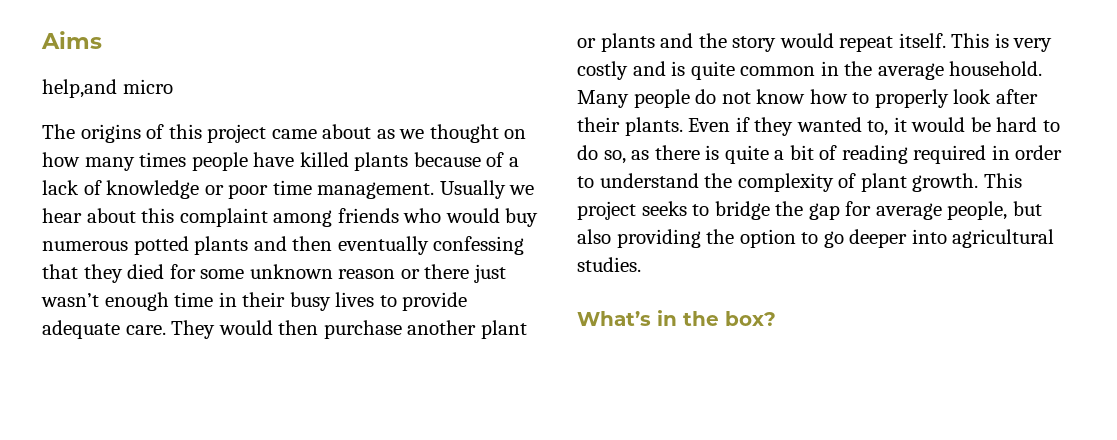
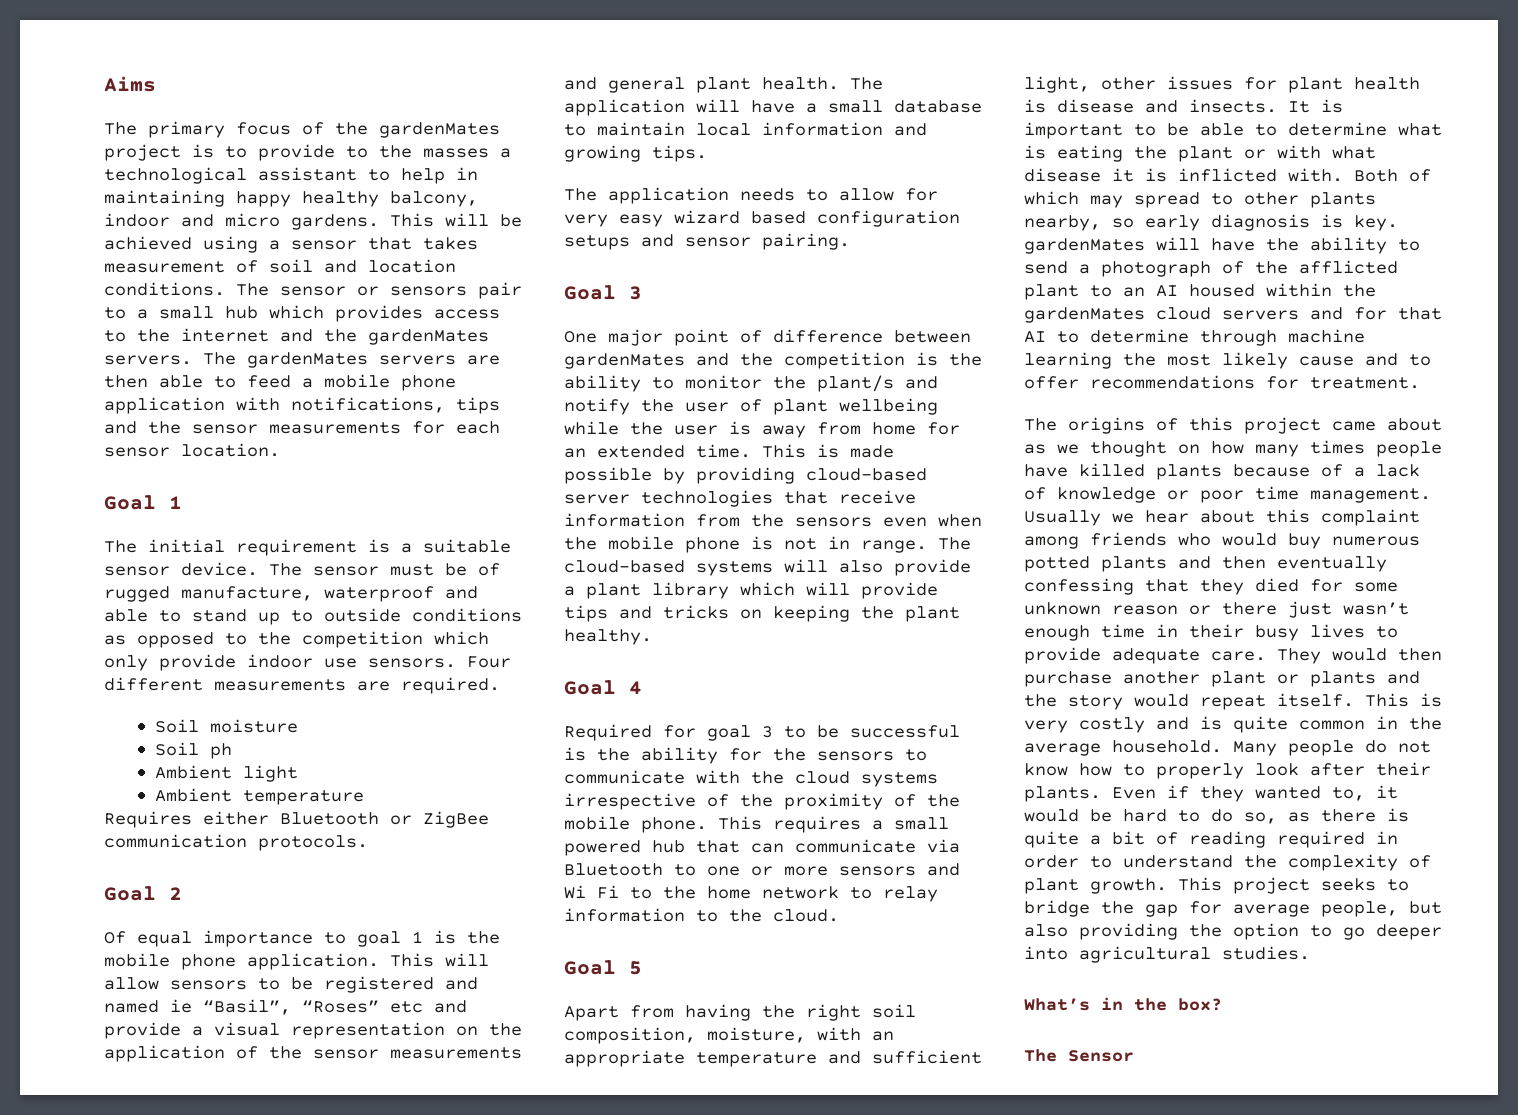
- help,and micro
+ The primary focus of the gardenMates project is to provide to the masses a technological assistant to help in maintaining happy healthy balcony, indoor and micro gardens. This will be achieved using a sensor that takes measurement of soil and location conditions. The sensor or sensors pair to a small hub which provides access to the internet and the gardenMates servers. The gardenMates servers are then able to feed a mobile phone application with notifications, tips and the sensor measurements for each sensor location.
+ Goal 1
+ The initial requirement is a suitable sensor device. The sensor must be of rugged manufacture, waterproof and able to stand up to outside conditions as opposed to the competition which only provide indoor use sensors. Four different measurements are required.
+ Soil moisture
+ Soil ph
+ Ambient light
+ Ambient temperature
+ Requires either Bluetooth or ZigBee communication protocols.
+ Goal 2
+ Of equal importance to goal 1 is the mobile phone application. This will allow sensors to be registered and named ie “Basil”, “Roses” etc and provide a visual representation on the application of the sensor measurements and general plant health. The application will have a small database to maintain local information and growing tips.
+ The application needs to allow for very easy wizard based configuration setups and sensor pairing.
+ Goal 3
+ One major point of difference between gardenMates and the competition is the ability to monitor the plant/s and notify the user of plant wellbeing while the user is away from home for an extended time. This is made possible by providing cloud-based server technologies that receive information from the sensors even when the mobile phone is not in range. The cloud-based systems will also provide a plant library which will provide tips and tricks on keeping the plant healthy.
+ Goal 4
+ Required for goal 3 to be successful is the ability for the sensors to communicate with the cloud systems irrespective of the proximity of the mobile phone. This requires a small powered hub that can communicate via Bluetooth to one or more sensors and Wi Fi to the home network to relay information to the cloud.
+ Goal 5
+ Apart from having the right soil composition, moisture, with an appropriate temperature and sufficient light, other issues for plant health is disease and insects. It is important to be able to determine what is eating the plant or with what disease it is inflicted with. Both of which may spread to other plants nearby, so early diagnosis is key. gardenMates will have the ability to send a photograph of the afflicted plant to an AI housed within the gardenMates cloud servers and for that AI to determine through machine learning the most likely cause and to offer recommendations for treatment.
+ The Sensor

